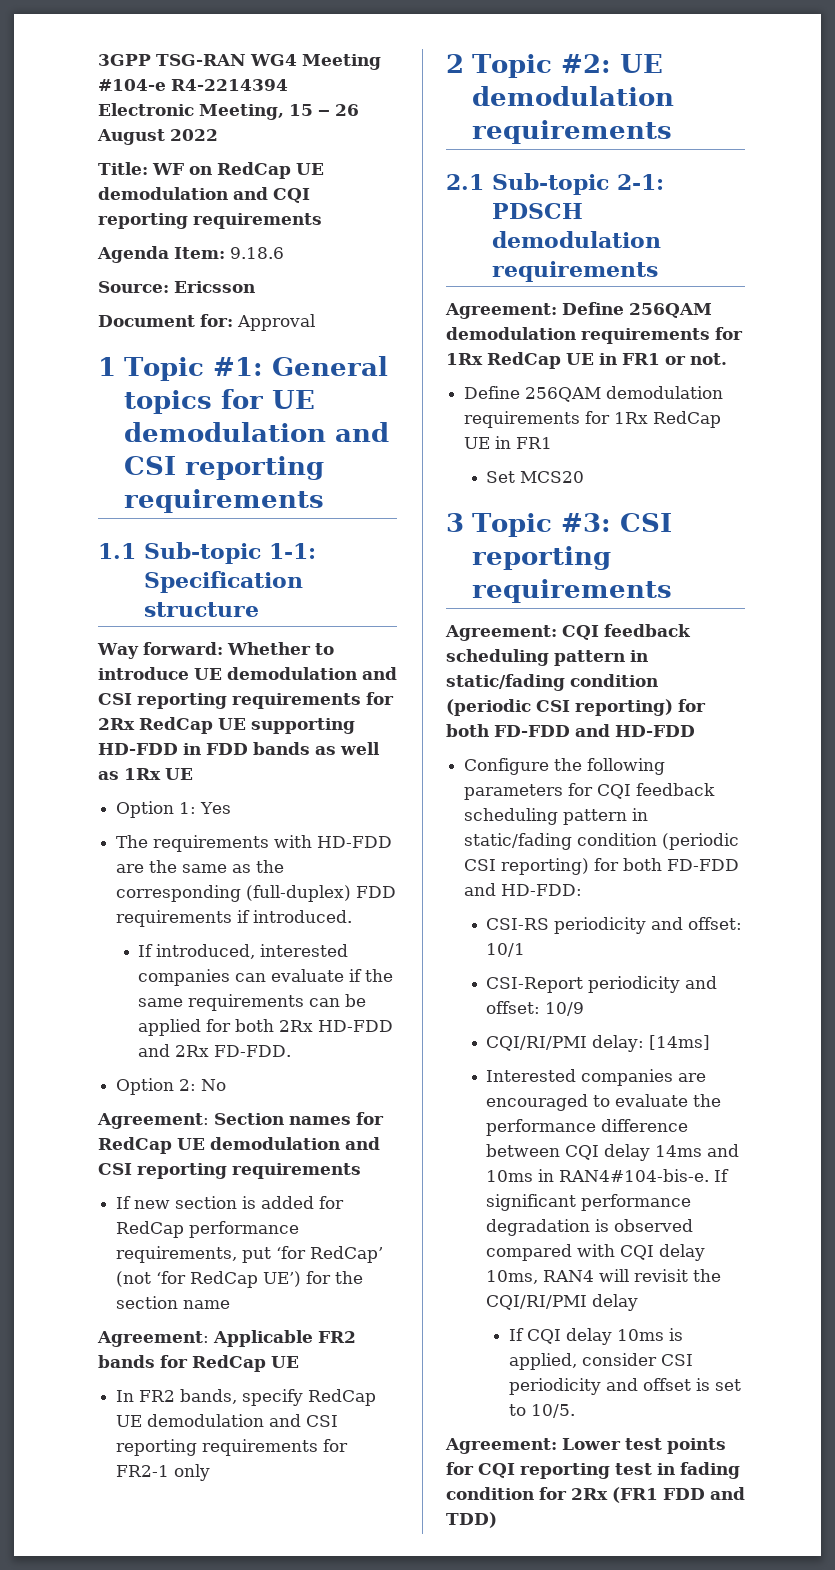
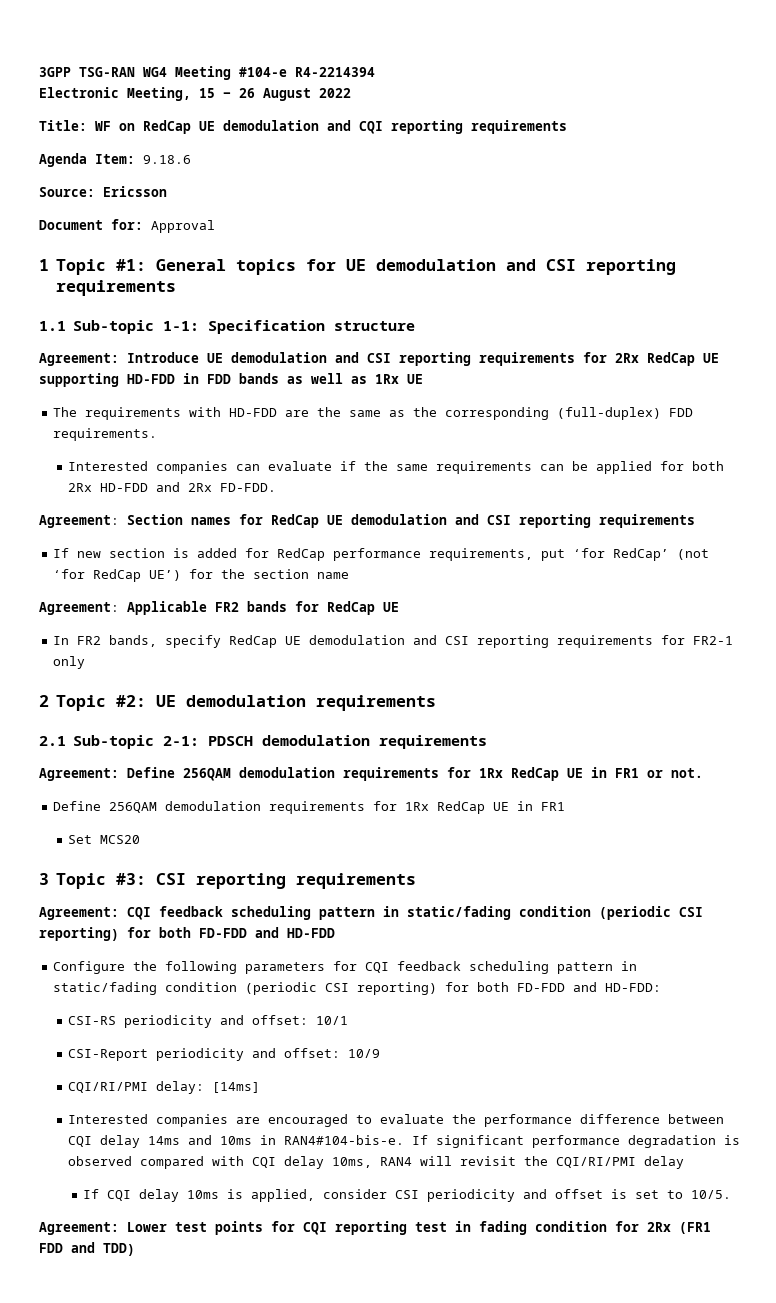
- Way forward: Whether to introduce UE demodulation and CSI reporting requirements for 2Rx RedCap UE supporting HD-FDD in FDD bands as well as 1Rx UE
+ Agreement: Introduce UE demodulation and CSI reporting requirements for 2Rx RedCap UE supporting HD-FDD in FDD bands as well as 1Rx UE
- Option 1: Yes
- The requirements with HD-FDD are the same as the corresponding (full-duplex) FDD requirements if introduced.
- If introduced, interested companies can evaluate if the same requirements can be applied for both 2Rx HD-FDD and 2Rx FD-FDD.
+ The requirements with HD-FDD are the same as the corresponding (full-duplex) FDD requirements.
+ Interested companies can evaluate if the same requirements can be applied for both 2Rx HD-FDD and 2Rx FD-FDD.
- Option 2: No

